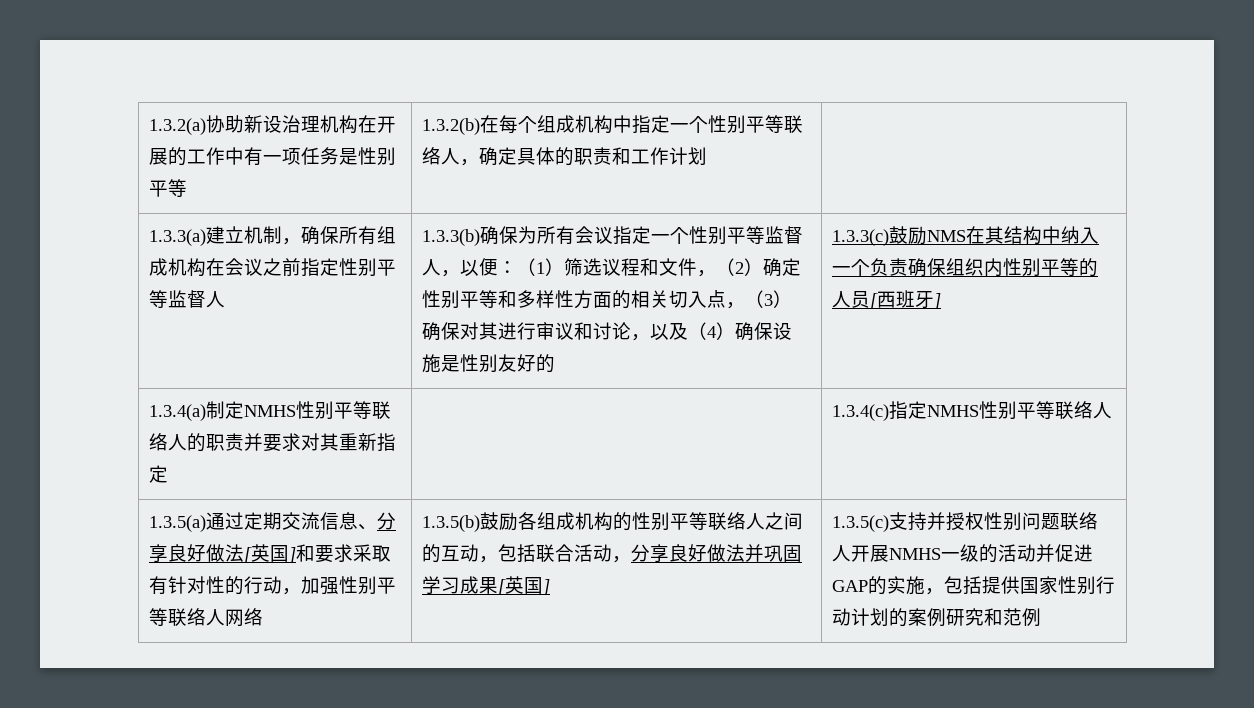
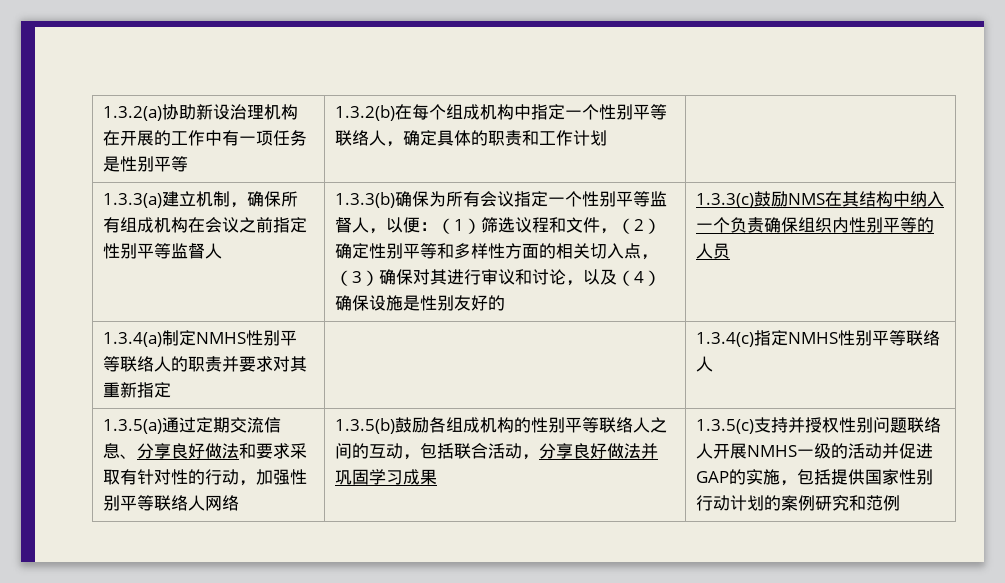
- 1.3.3(c)鼓励NMS在其结构中纳入一个负责确保组织内性别平等的人员[西班牙]
+ 1.3.3(c)鼓励NMS在其结构中纳入一个负责确保组织内性别平等的人员
- 1.3.5(a)通过定期交流信息、分享良好做法[英国]和要求采取有针对性的行动，加强性别平等联络人网络
+ 1.3.5(a)通过定期交流信息、分享良好做法和要求采取有针对性的行动，加强性别平等联络人网络
- 1.3.5(b)鼓励各组成机构的性别平等联络人之间的互动，包括联合活动，分享良好做法并巩固学习成果[英国]
+ 1.3.5(b)鼓励各组成机构的性别平等联络人之间的互动，包括联合活动，分享良好做法并巩固学习成果

